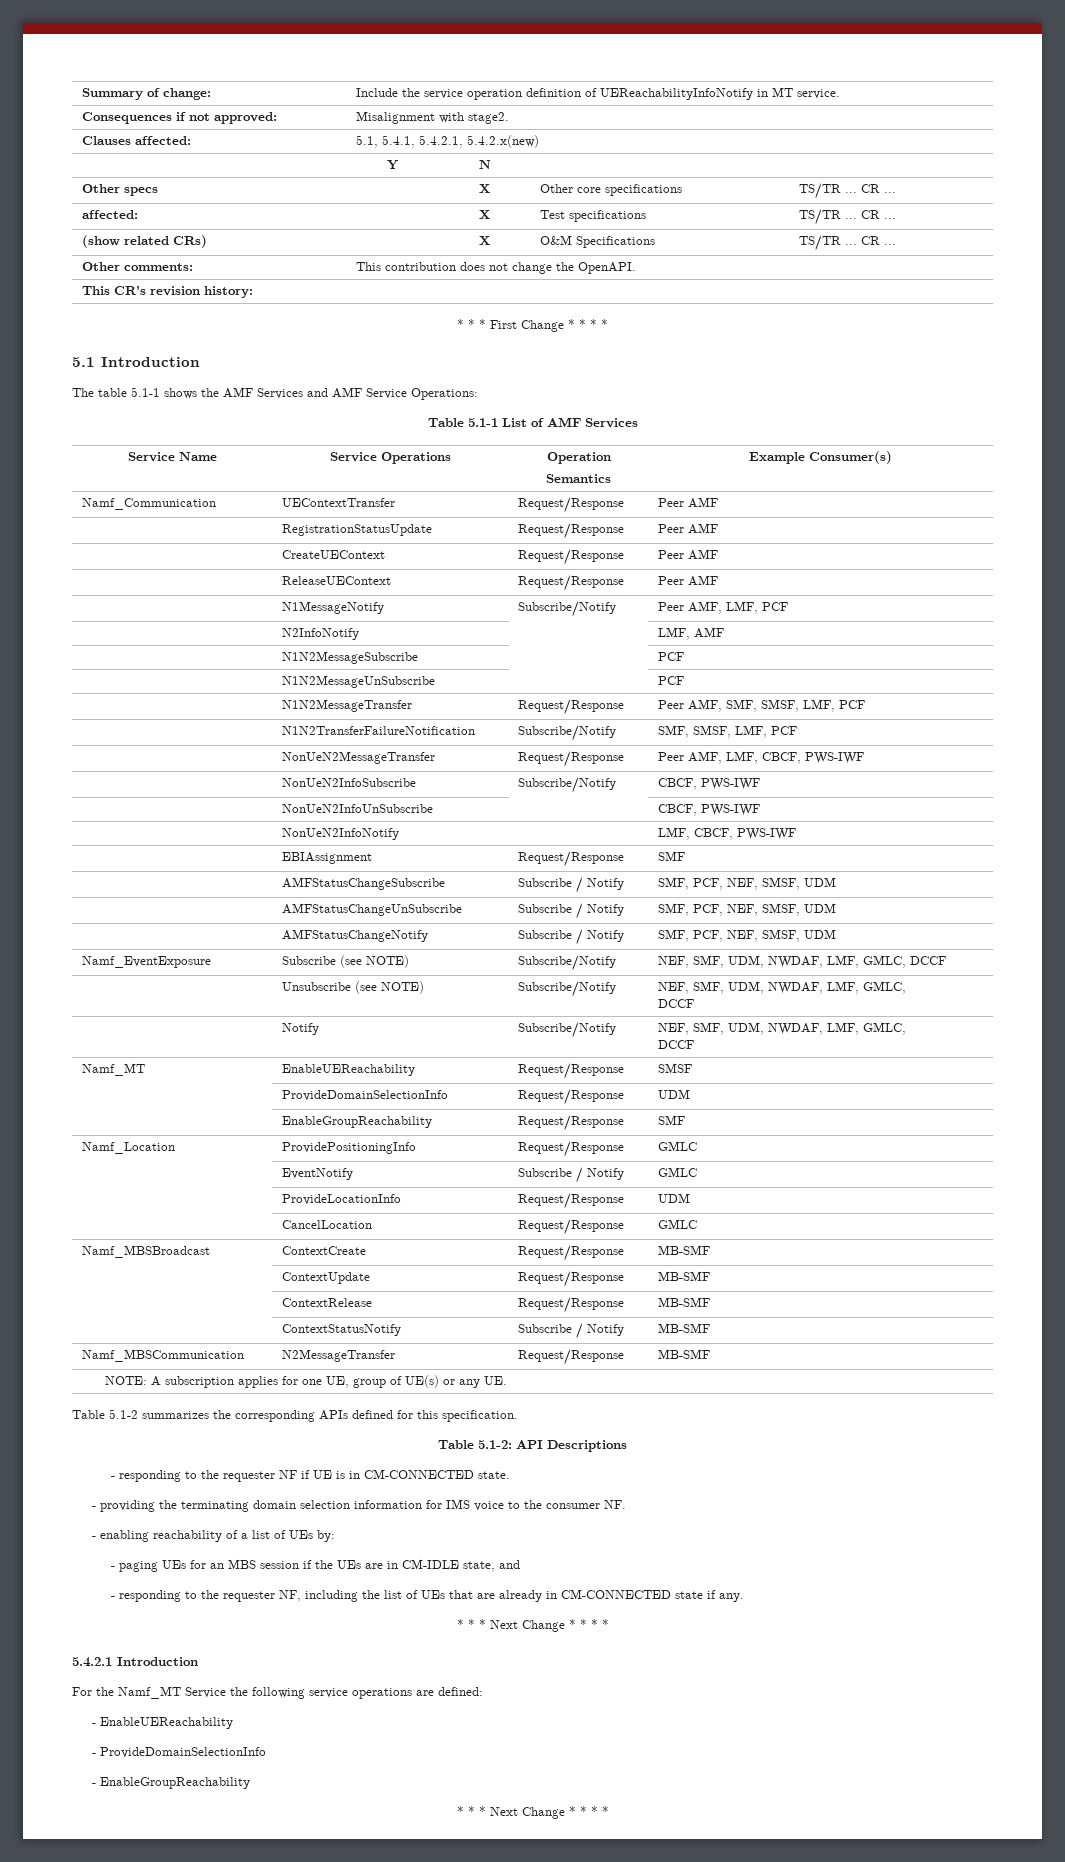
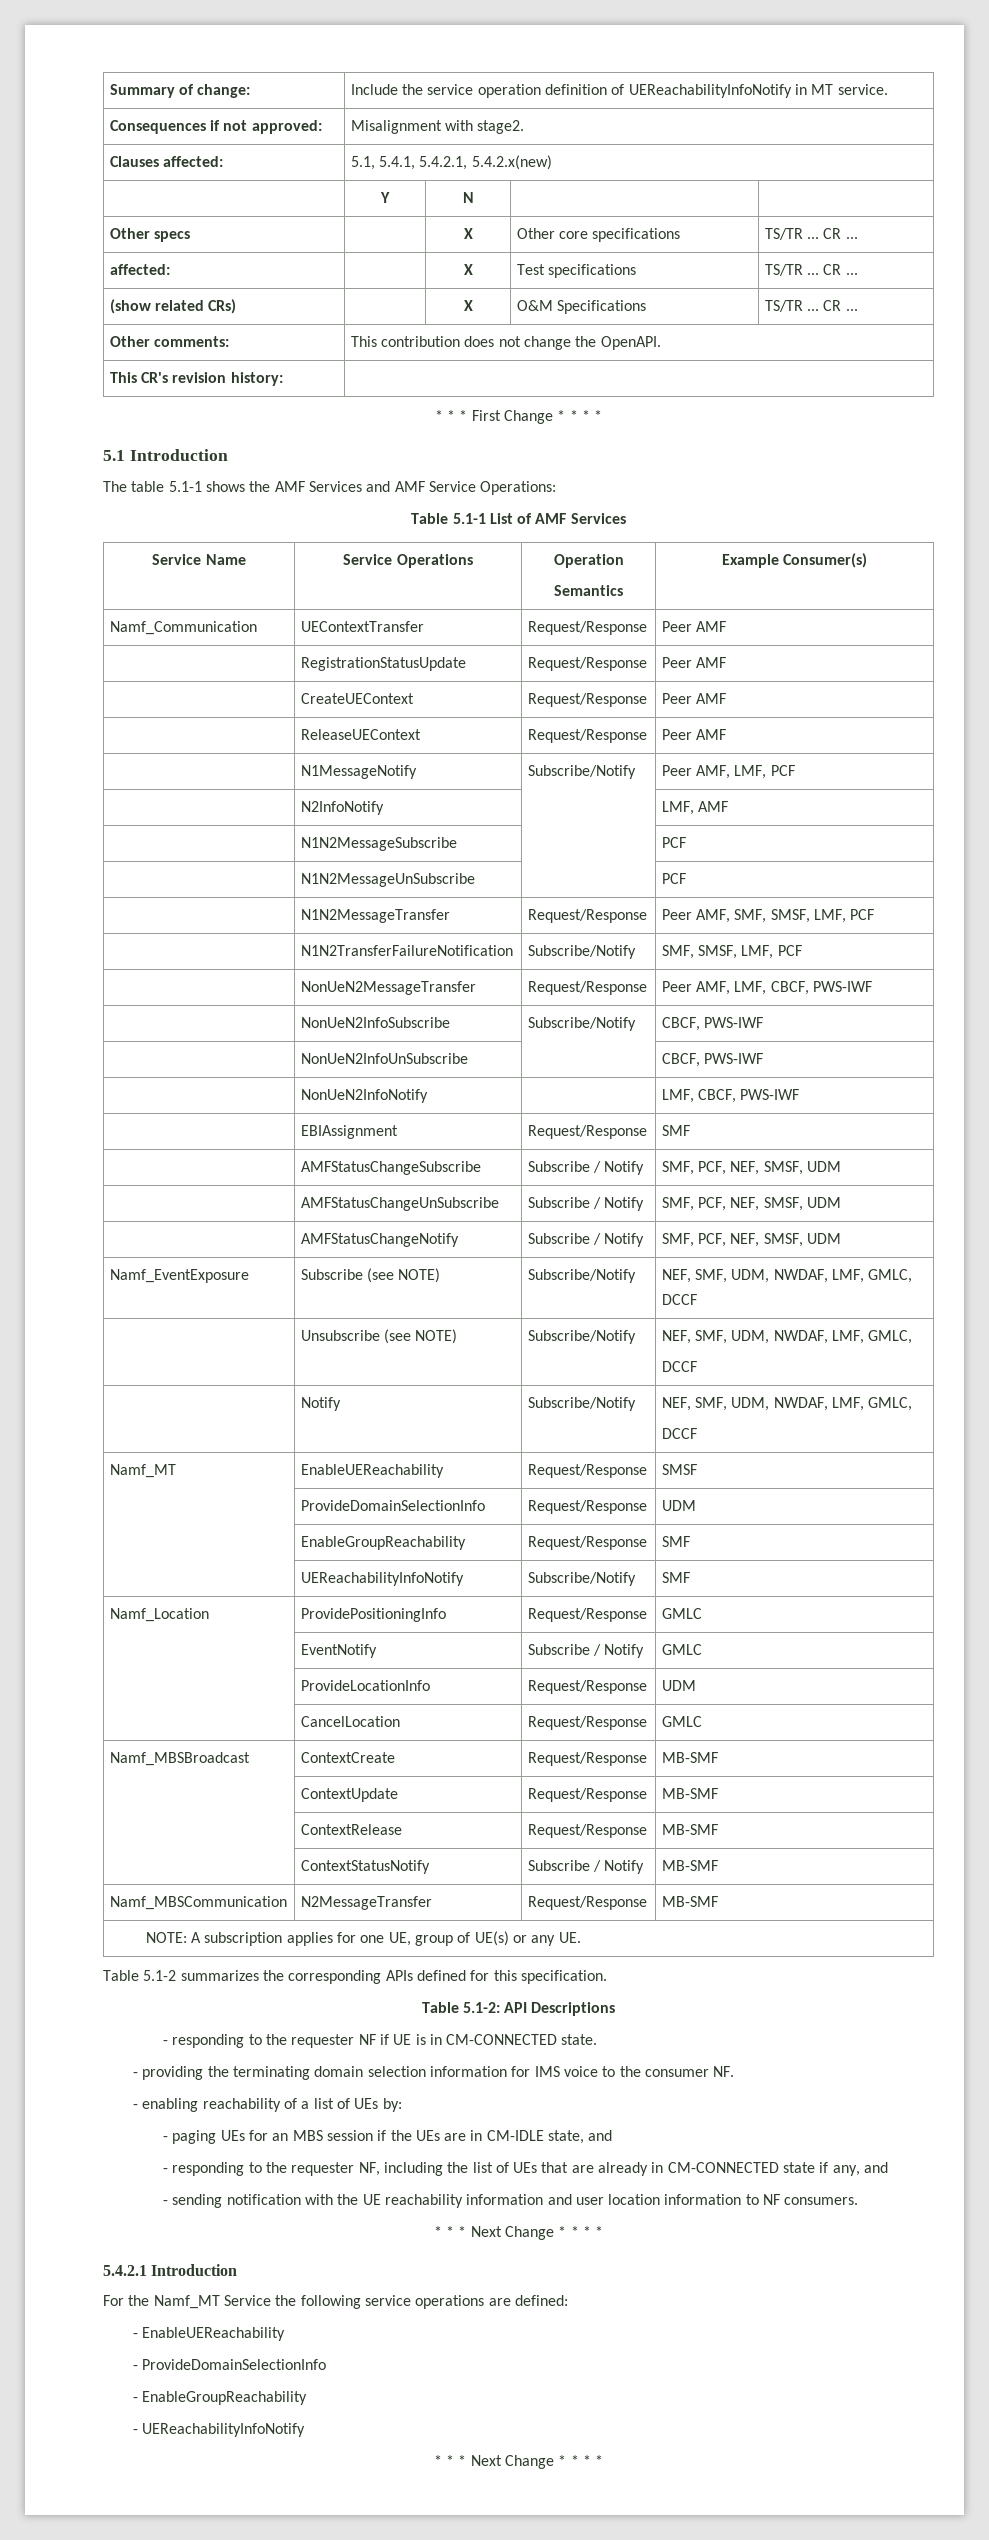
+ | UEReachabilityInfoNotify | Subscribe/Notify | SMF
- - responding to the requester NF, including the list of UEs that are already in CM-CONNECTED state if any.
+ - responding to the requester NF, including the list of UEs that are already in CM-CONNECTED state if any, and
+ - sending notification with the UE reachability information and user location information to NF consumers.
+ - UEReachabilityInfoNotify

